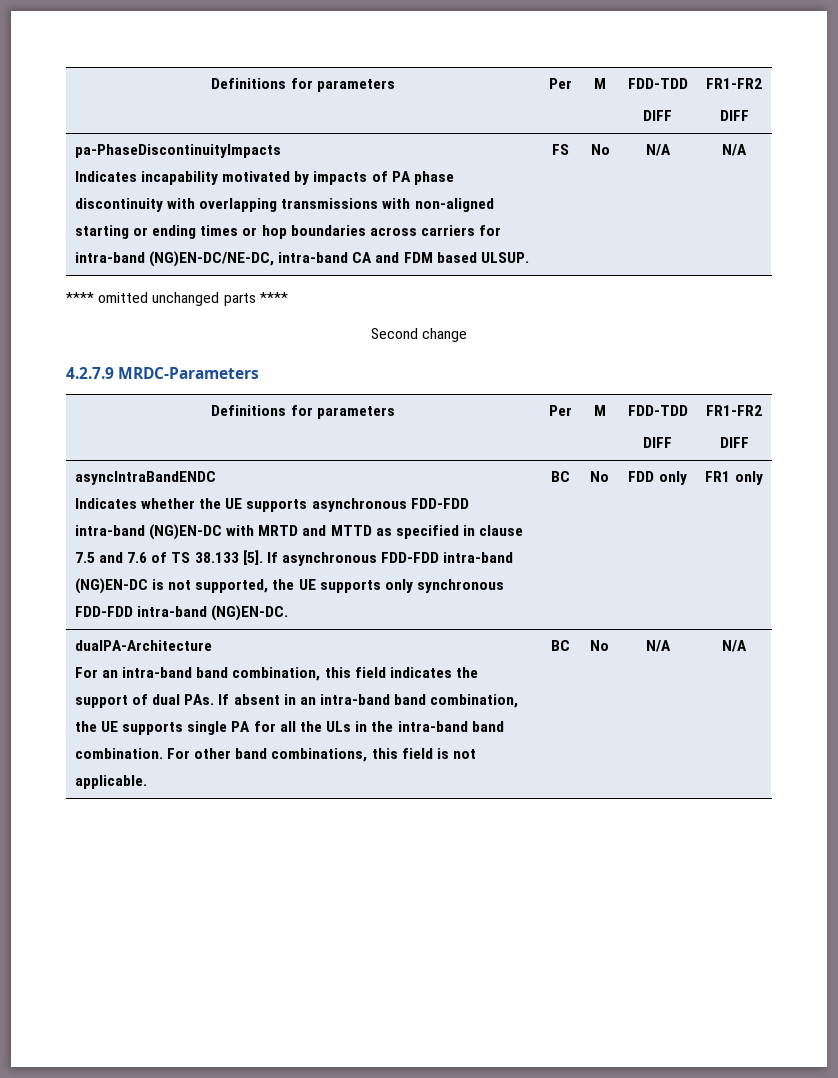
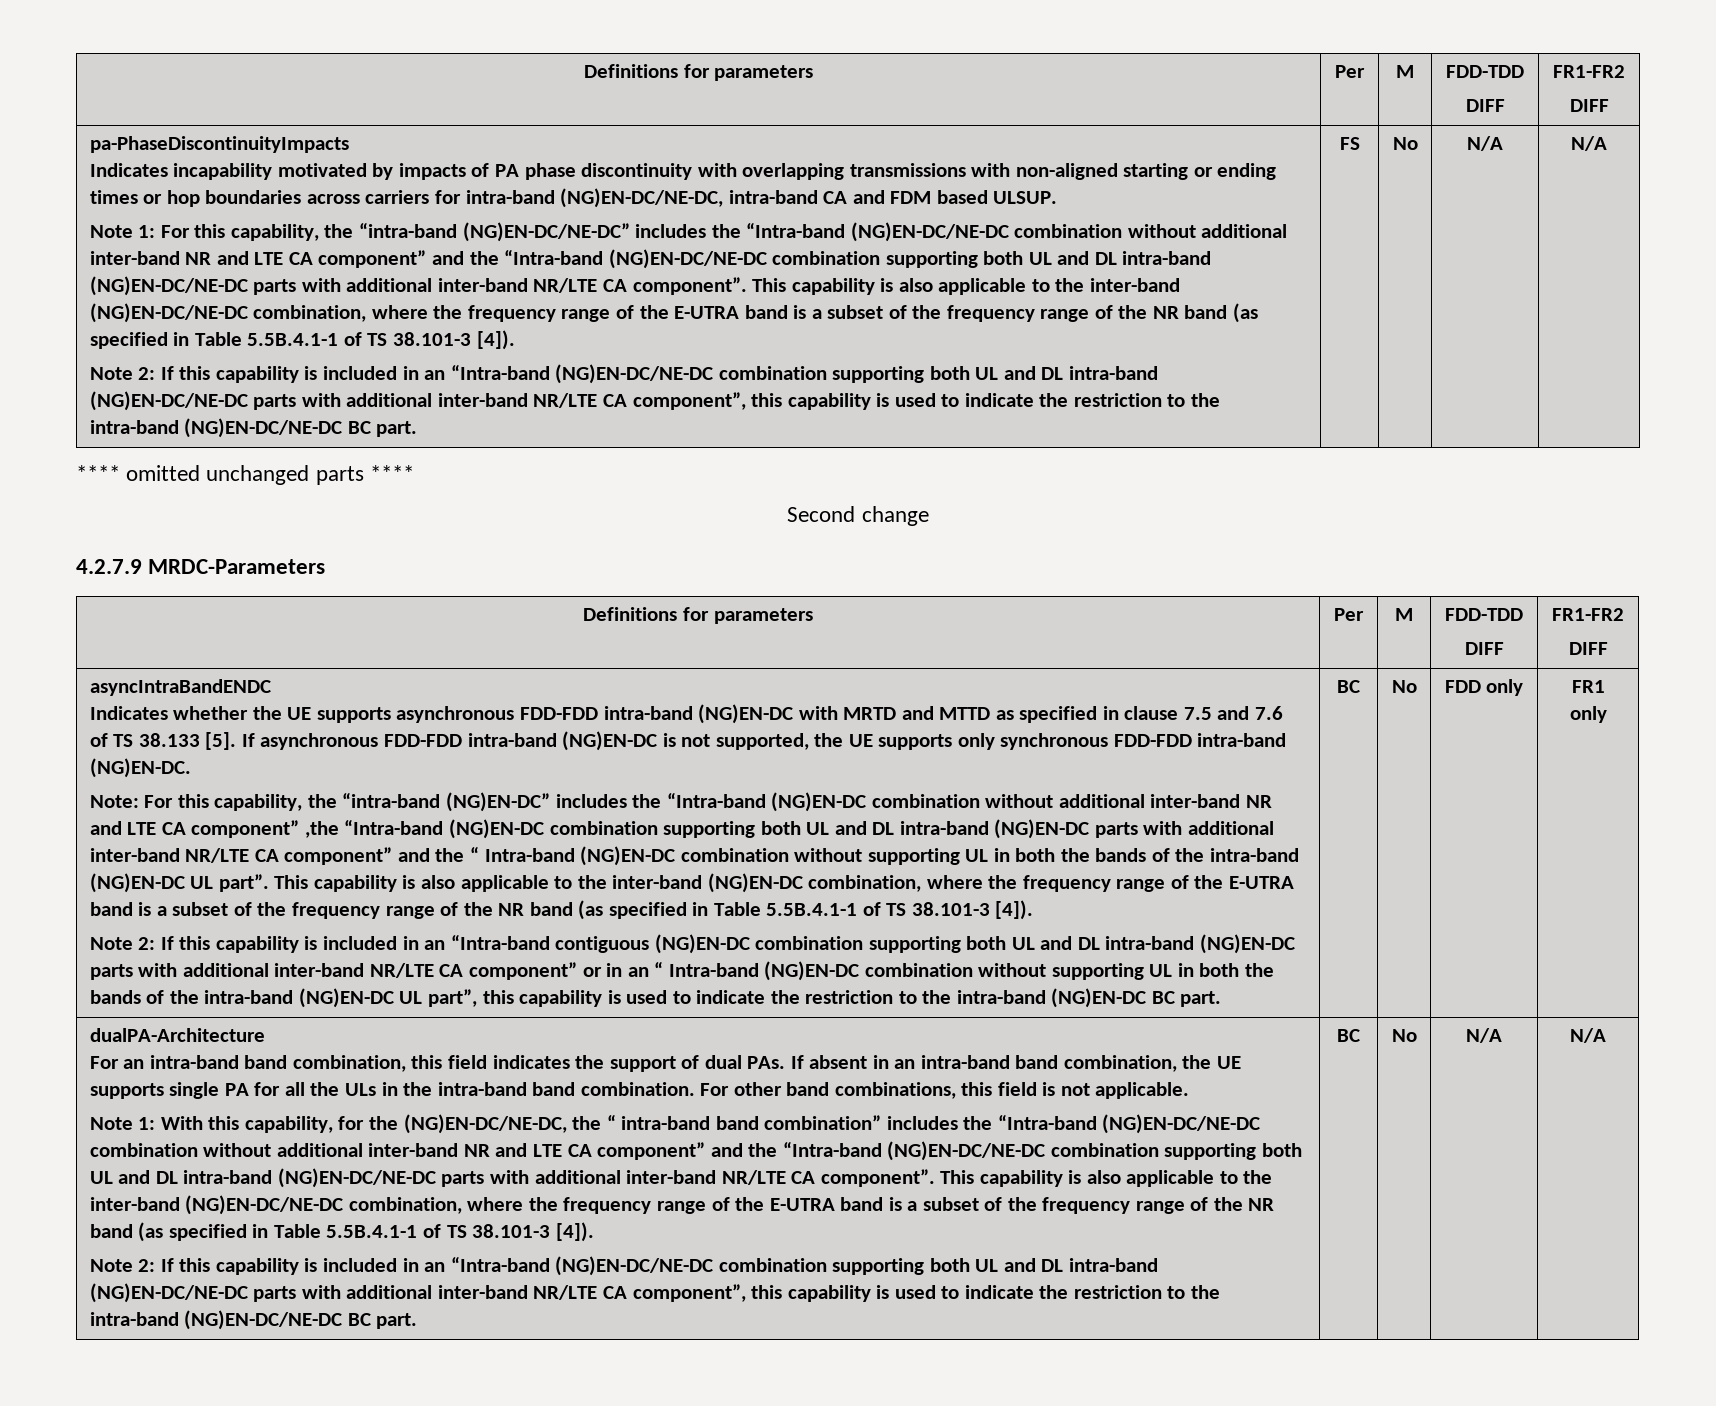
+ Note 1: For this capability, the “intra-band (NG)EN-DC/NE-DC” includes the “Intra-band (NG)EN-DC/NE-DC combination without additional inter-band NR and LTE CA component” and the “Intra-band (NG)EN-DC/NE-DC combination supporting both UL and DL intra-band (NG)EN-DC/NE-DC parts with additional inter-band NR/LTE CA component”. This capability is also applicable to the inter-band (NG)EN-DC/NE-DC combination, where the frequency range of the E-UTRA band is a subset of the frequency range of the NR band (as specified in Table 5.5B.4.1-1 of TS 38.101-3 [4]).
+ Note 2: If this capability is included in an “Intra-band (NG)EN-DC/NE-DC combination supporting both UL and DL intra-band (NG)EN-DC/NE-DC parts with additional inter-band NR/LTE CA component”, this capability is used to indicate the restriction to the intra-band (NG)EN-DC/NE-DC BC part.
+ Note: For this capability, the “intra-band (NG)EN-DC” includes the “Intra-band (NG)EN-DC combination without additional inter-band NR and LTE CA component” ,the “Intra-band (NG)EN-DC combination supporting both UL and DL intra-band (NG)EN-DC parts with additional inter-band NR/LTE CA component” and the “ Intra-band (NG)EN-DC combination without supporting UL in both the bands of the intra-band (NG)EN-DC UL part”. This capability is also applicable to the inter-band (NG)EN-DC combination, where the frequency range of the E-UTRA band is a subset of the frequency range of the NR band (as specified in Table 5.5B.4.1-1 of TS 38.101-3 [4]).
+ Note 2: If this capability is included in an “Intra-band contiguous (NG)EN-DC combination supporting both UL and DL intra-band (NG)EN-DC parts with additional inter-band NR/LTE CA component” or in an “ Intra-band (NG)EN-DC combination without supporting UL in both the bands of the intra-band (NG)EN-DC UL part”, this capability is used to indicate the restriction to the intra-band (NG)EN-DC BC part.
+ Note 1: With this capability, for the (NG)EN-DC/NE-DC, the “ intra-band band combination” includes the “Intra-band (NG)EN-DC/NE-DC combination without additional inter-band NR and LTE CA component” and the “Intra-band (NG)EN-DC/NE-DC combination supporting both UL and DL intra-band (NG)EN-DC/NE-DC parts with additional inter-band NR/LTE CA component”. This capability is also applicable to the inter-band (NG)EN-DC/NE-DC combination, where the frequency range of the E-UTRA band is a subset of the frequency range of the NR band (as specified in Table 5.5B.4.1-1 of TS 38.101-3 [4]).
+ Note 2: If this capability is included in an “Intra-band (NG)EN-DC/NE-DC combination supporting both UL and DL intra-band (NG)EN-DC/NE-DC parts with additional inter-band NR/LTE CA component”, this capability is used to indicate the restriction to the intra-band (NG)EN-DC/NE-DC BC part.

